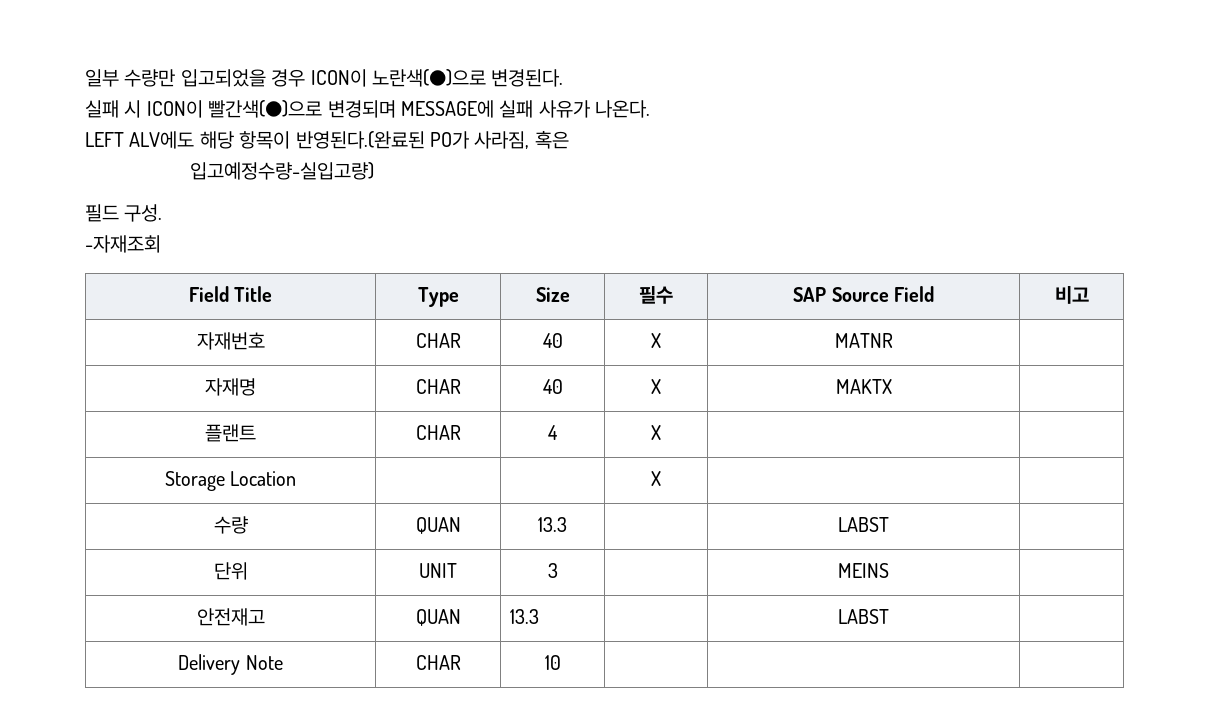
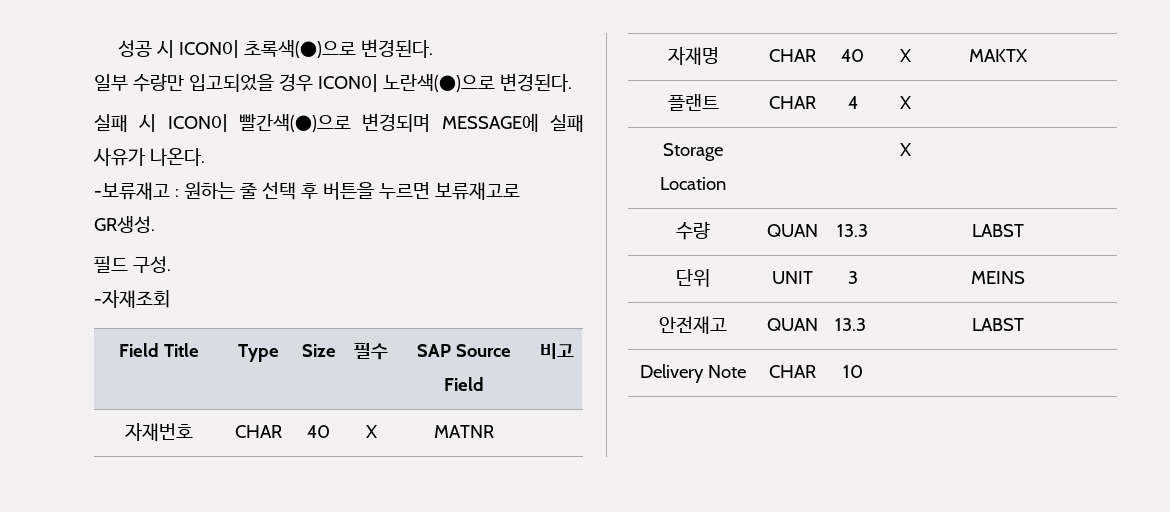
+ 성공 시 ICON이 초록색(●)으로 변경된다.
- LEFT ALV에도 해당 항목이 반영된다.(완료된 PO가 사라짐, 혹은
- 입고예정수량-실입고량)
+ -보류재고 : 원하는 줄 선택 후 버튼을 누르면 보류재고로 GR생성.

